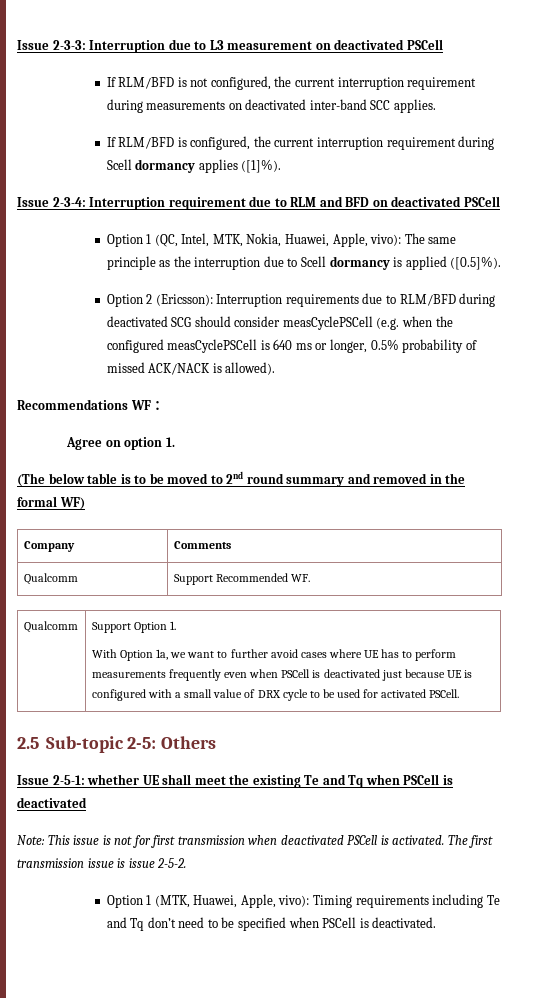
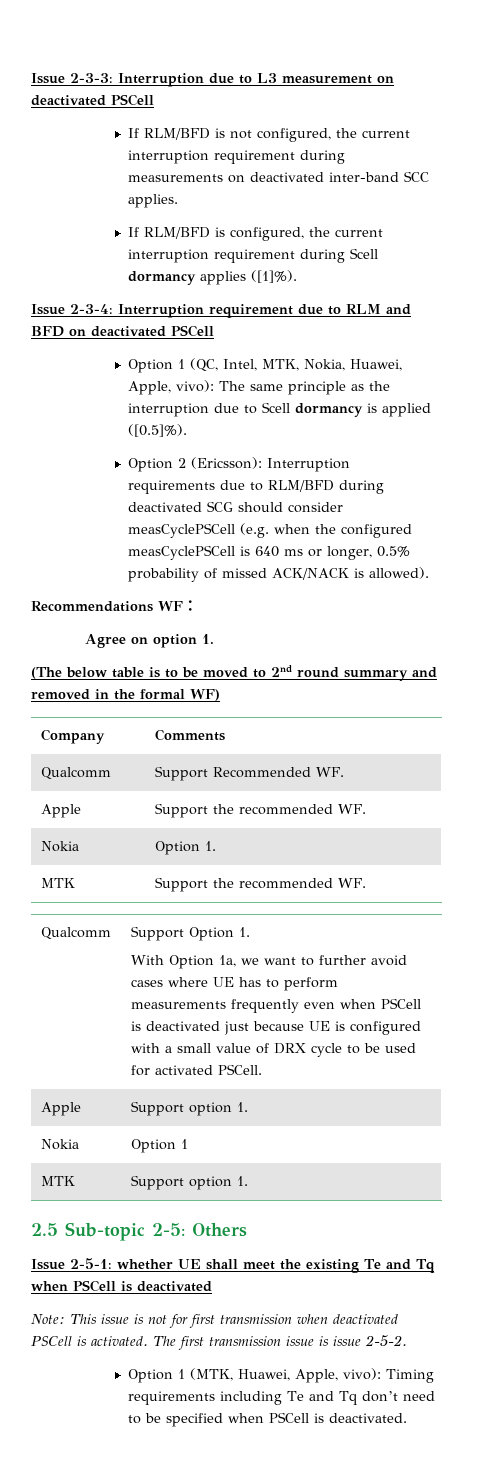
+ Apple | Support the recommended WF.
+ Nokia | Option 1.
+ MTK | Support the recommended WF.
+ Apple | Support option 1.
+ Nokia | Option 1
+ MTK | Support option 1.

